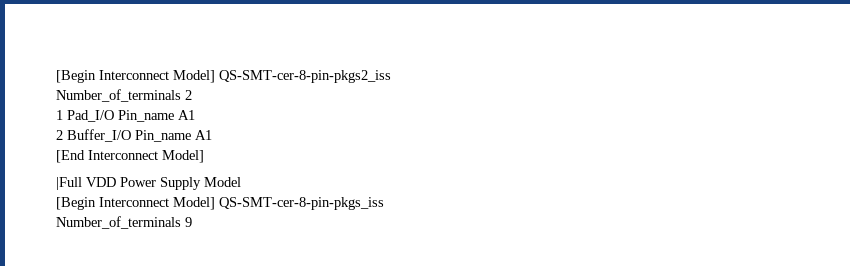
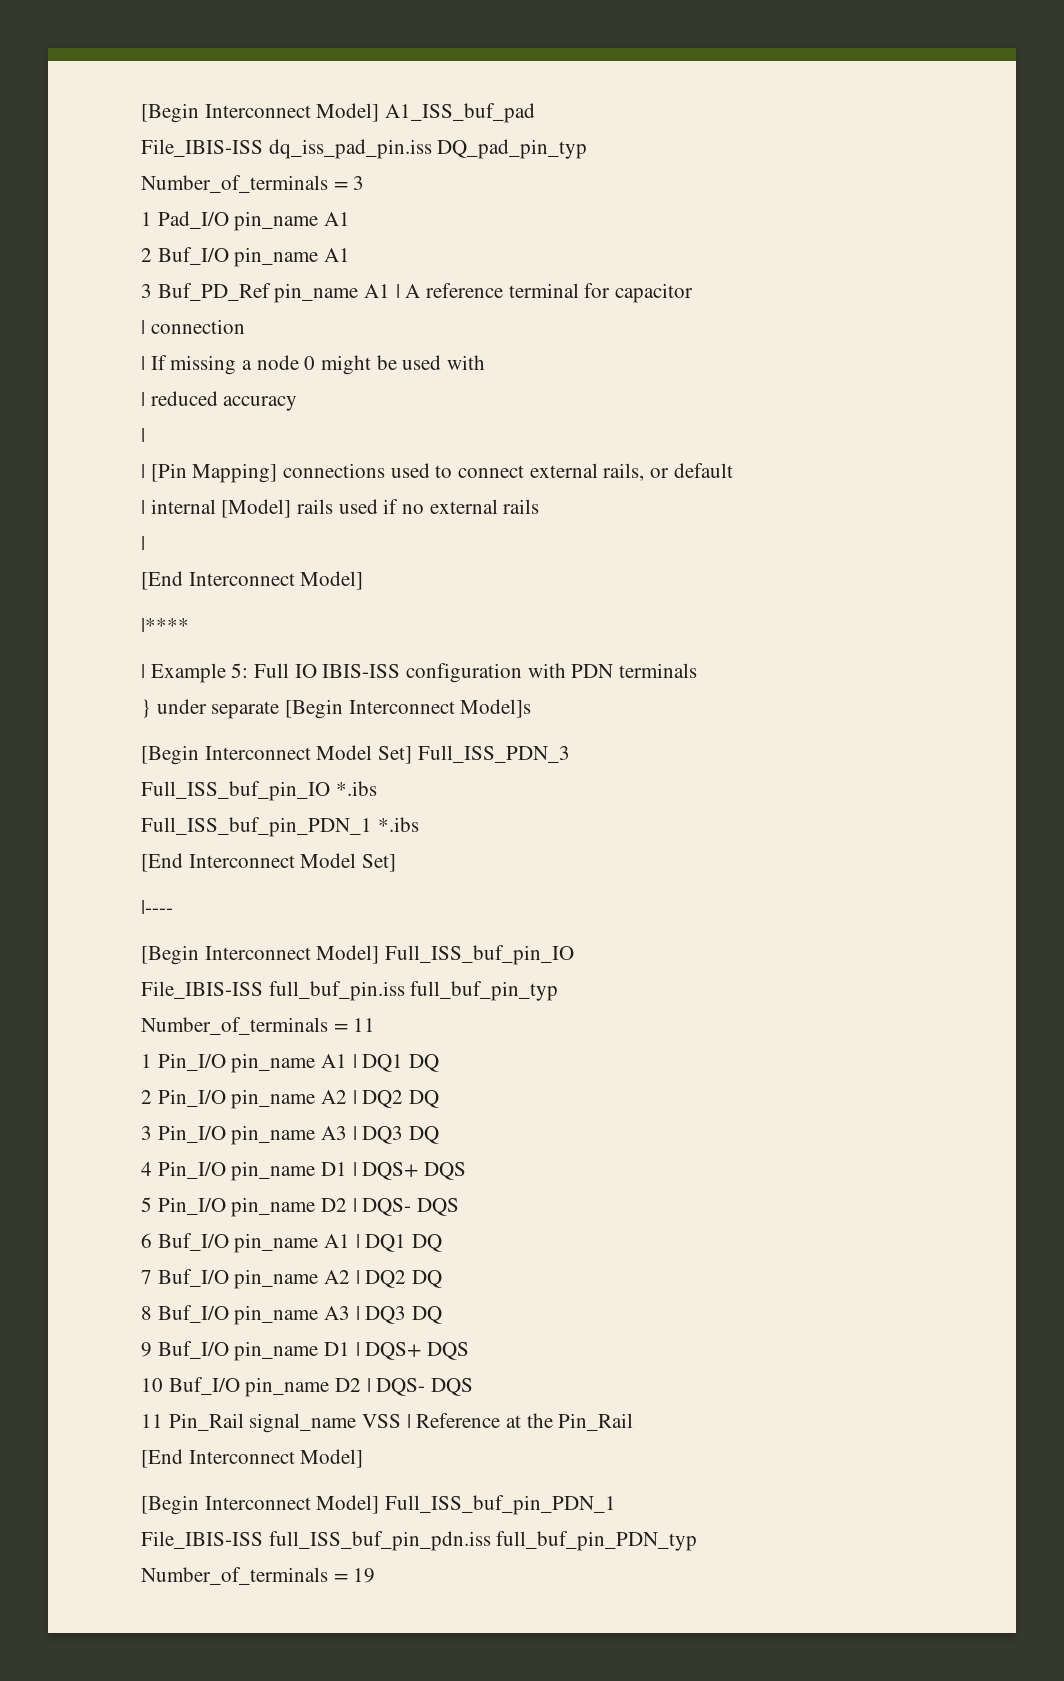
- [Begin Interconnect Model] QS-SMT-cer-8-pin-pkgs2_iss
- Number_of_terminals 2
+ [Begin Interconnect Model] A1_ISS_buf_pad
+ File_IBIS-ISS dq_iss_pad_pin.iss DQ_pad_pin_typ
+ Number_of_terminals = 3
- 1 Pad_I/O Pin_name A1
+ 1 Pad_I/O pin_name A1
- 2 Buffer_I/O Pin_name A1
+ 2 Buf_I/O pin_name A1
+ 3 Buf_PD_Ref pin_name A1 | A reference terminal for capacitor
+ | connection
+ | If missing a node 0 might be used with
+ | reduced accuracy
+ |
+ | [Pin Mapping] connections used to connect external rails, or default
+ | internal [Model] rails used if no external rails
+ |
  [End Interconnect Model]
- |Full VDD Power Supply Model
- [Begin Interconnect Model] QS-SMT-cer-8-pin-pkgs_iss
- Number_of_terminals 9
+ |****
+ | Example 5: Full IO IBIS-ISS configuration with PDN terminals
+ } under separate [Begin Interconnect Model]s
+ [Begin Interconnect Model Set] Full_ISS_PDN_3
+ Full_ISS_buf_pin_IO *.ibs
+ Full_ISS_buf_pin_PDN_1 *.ibs
+ [End Interconnect Model Set]
+ |----
+ [Begin Interconnect Model] Full_ISS_buf_pin_IO
+ File_IBIS-ISS full_buf_pin.iss full_buf_pin_typ
+ Number_of_terminals = 11
+ 1 Pin_I/O pin_name A1 | DQ1 DQ
+ 2 Pin_I/O pin_name A2 | DQ2 DQ
+ 3 Pin_I/O pin_name A3 | DQ3 DQ
+ 4 Pin_I/O pin_name D1 | DQS+ DQS
+ 5 Pin_I/O pin_name D2 | DQS- DQS
+ 6 Buf_I/O pin_name A1 | DQ1 DQ
+ 7 Buf_I/O pin_name A2 | DQ2 DQ
+ 8 Buf_I/O pin_name A3 | DQ3 DQ
+ 9 Buf_I/O pin_name D1 | DQS+ DQS
+ 10 Buf_I/O pin_name D2 | DQS- DQS
+ 11 Pin_Rail signal_name VSS | Reference at the Pin_Rail
+ [End Interconnect Model]
+ [Begin Interconnect Model] Full_ISS_buf_pin_PDN_1
+ File_IBIS-ISS full_ISS_buf_pin_pdn.iss full_buf_pin_PDN_typ
+ Number_of_terminals = 19

